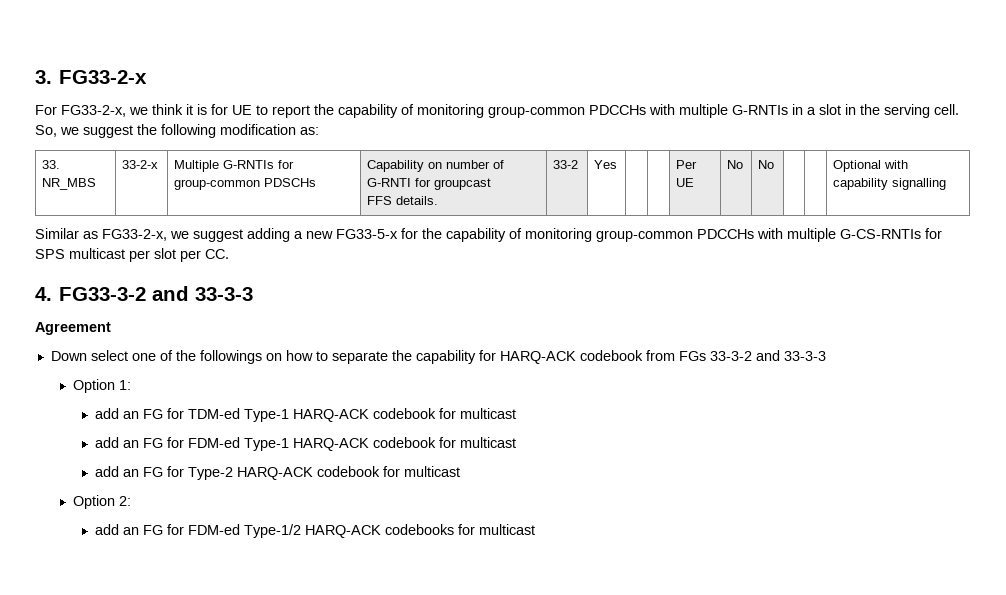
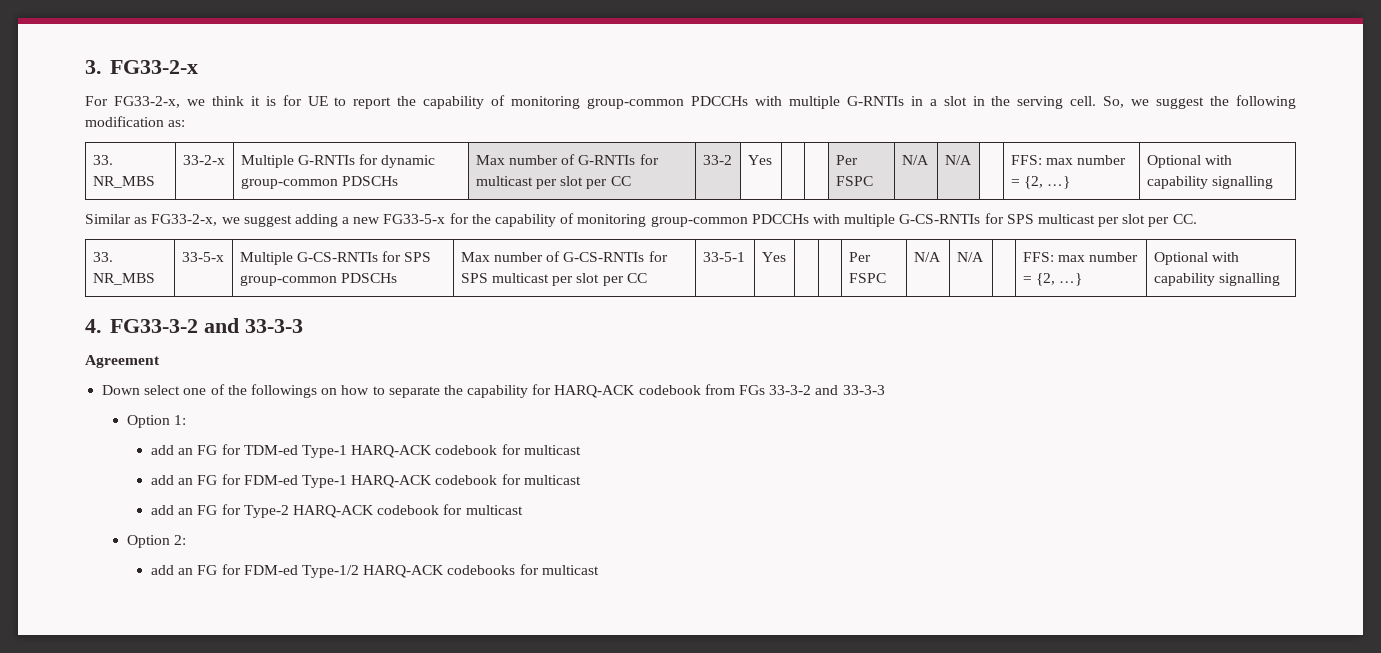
- 33. NR_MBS | 33-2-x | Multiple G-RNTIs for group-common PDSCHs | Capability on number of G-RNTI for groupcast
- FFS details. | 33-2 | Yes | | | Per UE | No | No | | | Optional with capability signalling
+ 33. NR_MBS | 33-2-x | Multiple G-RNTIs for dynamic group-common PDSCHs | Max number of G-RNTIs for multicast per slot per CC | 33-2 | Yes | | | Per FSPC | N/A | N/A | | FFS: max number = {2, …} | Optional with capability signalling
+ 33. NR_MBS | 33-5-x | Multiple G-CS-RNTIs for SPS group-common PDSCHs | Max number of G-CS-RNTIs for SPS multicast per slot per CC | 33-5-1 | Yes | | | Per FSPC | N/A | N/A | | FFS: max number = {2, …} | Optional with capability signalling

